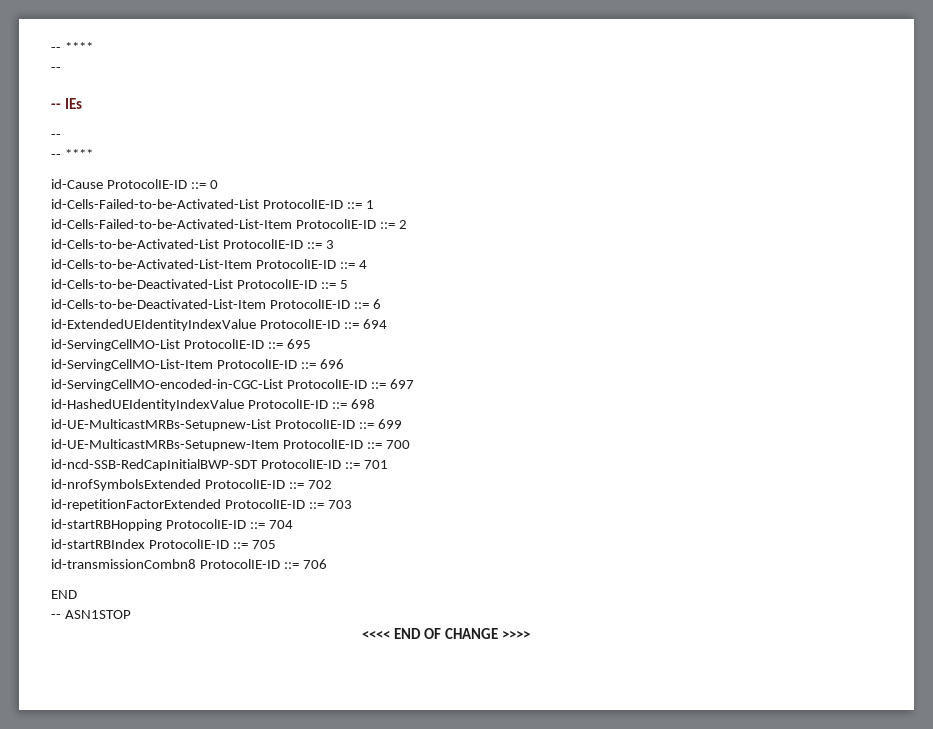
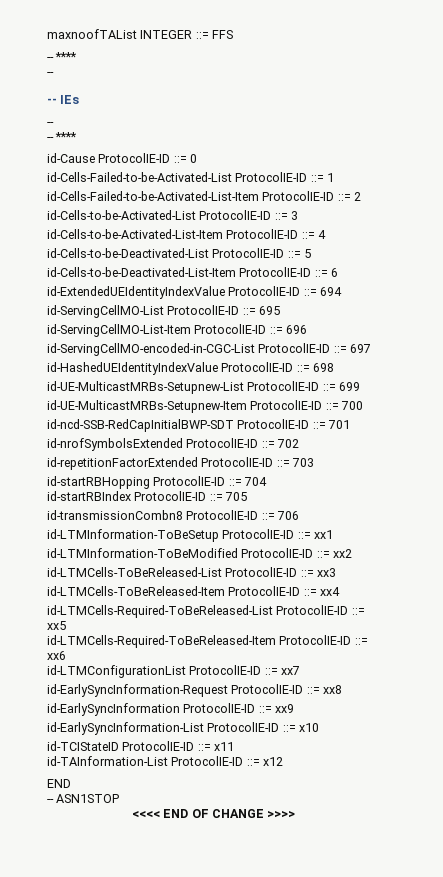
+ maxnoofTAList INTEGER ::= FFS
+ id-LTMInformation-ToBeSetup ProtocolIE-ID ::= xx1
+ id-LTMInformation-ToBeModified ProtocolIE-ID ::= xx2
+ id-LTMCells-ToBeReleased-List ProtocolIE-ID ::= xx3
+ id-LTMCells-ToBeReleased-Item ProtocolIE-ID ::= xx4
+ id-LTMCells-Required-ToBeReleased-List ProtocolIE-ID ::= xx5
+ id-LTMCells-Required-ToBeReleased-Item ProtocolIE-ID ::= xx6
+ id-LTMConfigurationList ProtocolIE-ID ::= xx7
+ id-EarlySyncInformation-Request ProtocolIE-ID ::= xx8
+ id-EarlySyncInformation ProtocolIE-ID ::= xx9
+ id-EarlySyncInformation-List ProtocolIE-ID ::= x10
+ id-TCIStateID ProtocolIE-ID ::= x11
+ id-TAInformation-List ProtocolIE-ID ::= x12

